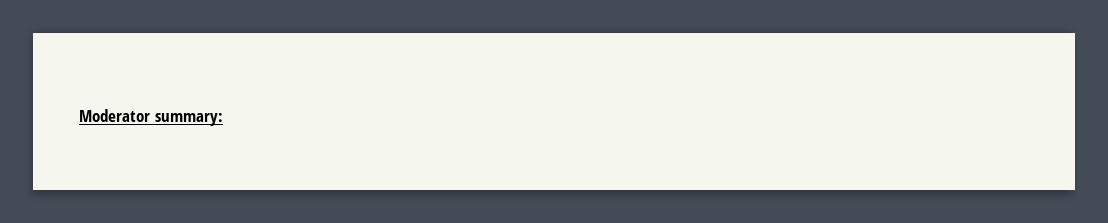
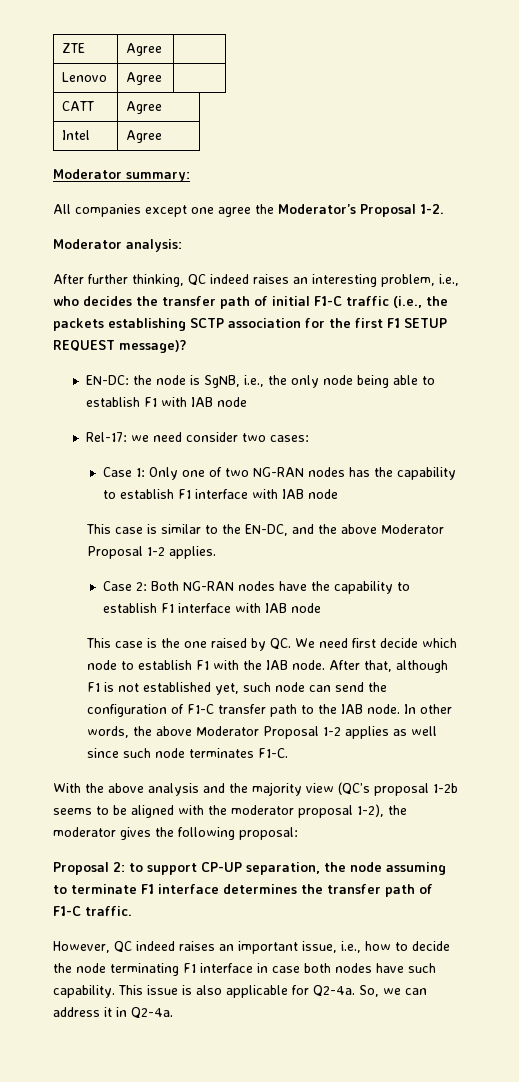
+ ZTE | Agree |
+ Lenovo | Agree |
+ CATT | Agree
+ Intel | Agree
  Moderator summary:
+ All companies except one agree the Moderator’s Proposal 1-2.
+ Moderator analysis:
+ After further thinking, QC indeed raises an interesting problem, i.e., who decides the transfer path of initial F1-C traffic (i.e., the packets establishing SCTP association for the first F1 SETUP REQUEST message)?
+ EN-DC: the node is SgNB, i.e., the only node being able to establish F1 with IAB node
+ Rel-17: we need consider two cases:
+ Case 1: Only one of two NG-RAN nodes has the capability to establish F1 interface with IAB node
+ This case is similar to the EN-DC, and the above Moderator Proposal 1-2 applies.
+ Case 2: Both NG-RAN nodes have the capability to establish F1 interface with IAB node
+ This case is the one raised by QC. We need first decide which node to establish F1 with the IAB node. After that, although F1 is not established yet, such node can send the configuration of F1-C transfer path to the IAB node. In other words, the above Moderator Proposal 1-2 applies as well since such node terminates F1-C.
+ With the above analysis and the majority view (QC’s proposal 1-2b seems to be aligned with the moderator proposal 1-2), the moderator gives the following proposal:
+ Proposal 2: to support CP-UP separation, the node assuming to terminate F1 interface determines the transfer path of F1-C traffic.
+ However, QC indeed raises an important issue, i.e., how to decide the node terminating F1 interface in case both nodes have such capability. This issue is also applicable for Q2-4a. So, we can address it in Q2-4a.

